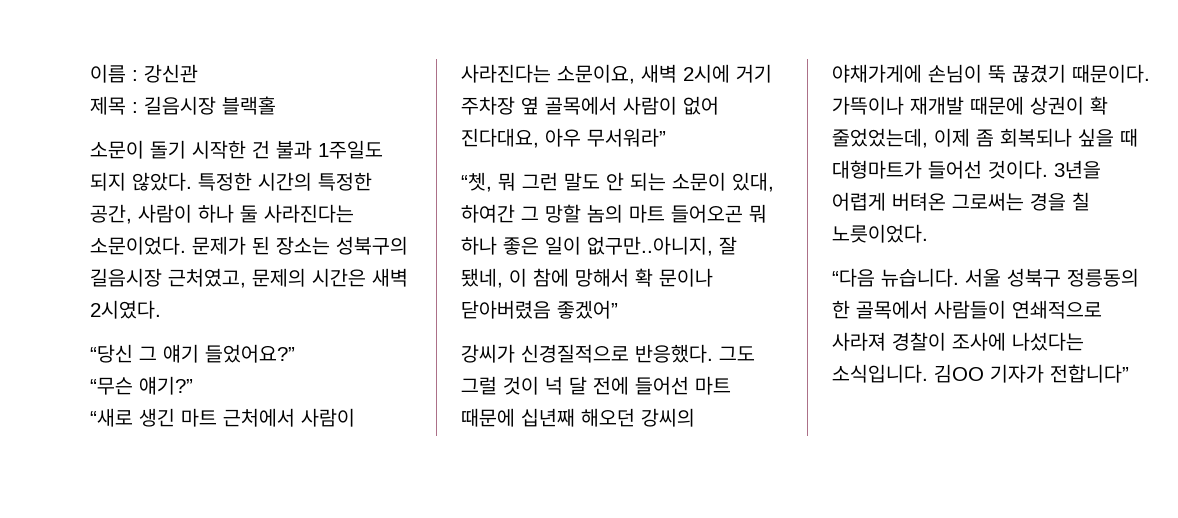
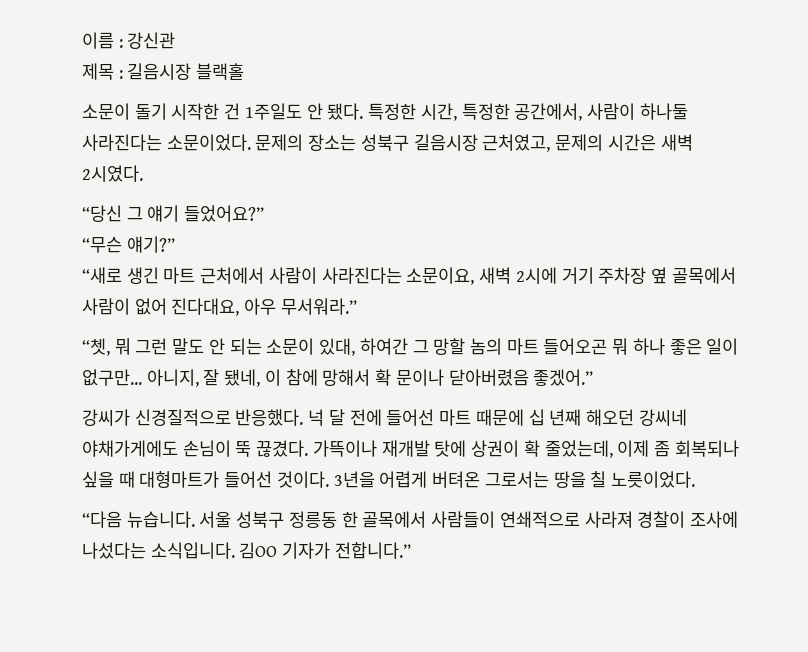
- 소문이 돌기 시작한 건 불과 1주일도 되지 않았다. 특정한 시간의 특정한 공간, 사람이 하나 둘 사라진다는 소문이었다. 문제가 된 장소는 성북구의 길음시장 근처였고, 문제의 시간은 새벽 2시였다.
+ 소문이 돌기 시작한 건 1주일도 안 됐다. 특정한 시간, 특정한 공간에서, 사람이 하나둘 사라진다는 소문이었다. 문제의 장소는 성북구 길음시장 근처였고, 문제의 시간은 새벽 2시였다.
- “새로 생긴 마트 근처에서 사람이 사라진다는 소문이요, 새벽 2시에 거기 주차장 옆 골목에서 사람이 없어 진다대요, 아우 무서워라”
+ “새로 생긴 마트 근처에서 사람이 사라진다는 소문이요, 새벽 2시에 거기 주차장 옆 골목에서 사람이 없어 진다대요, 아우 무서워라.”
- “쳇, 뭐 그런 말도 안 되는 소문이 있대, 하여간 그 망할 놈의 마트 들어오곤 뭐 하나 좋은 일이 없구만..아니지, 잘 됐네, 이 참에 망해서 확 문이나 닫아버렸음 좋겠어”
+ “쳇, 뭐 그런 말도 안 되는 소문이 있대, 하여간 그 망할 놈의 마트 들어오곤 뭐 하나 좋은 일이 없구만... 아니지, 잘 됐네, 이 참에 망해서 확 문이나 닫아버렸음 좋겠어.”
- 그도 그럴 것이 넉 달 전에 들어선 마트 때문에 십년째 해오던 강씨의 야채가게에 손님이 뚝 끊겼기 때문이다.
+ 넉 달 전에 들어선 마트 때문에 십 년째 해오던 강씨네 야채가게에도 손님이 뚝 끊겼다.
- 가뜩이나 재개발 때문에 상권이 확 줄었었는데, 이제 좀 회복되나 싶을 때 대형마트가 들어선 것이다.
+ 가뜩이나 재개발 탓에 상권이 확 줄었는데, 이제 좀 회복되나 싶을 때 대형마트가 들어선 것이다.
- 3년을 어렵게 버텨온 그로써는 경을 칠 노릇이었다.
+ 3년을 어렵게 버텨온 그로서는 땅을 칠 노릇이었다.
- 서울 성북구 정릉동의 한 골목에서 사람들이 연쇄적으로 사라져 경찰이 조사에 나섰다는 소식입니다.
+ 서울 성북구 정릉동 한 골목에서 사람들이 연쇄적으로 사라져 경찰이 조사에 나섰다는 소식입니다.
- 김OO 기자가 전합니다”
+ 김OO 기자가 전합니다.”

